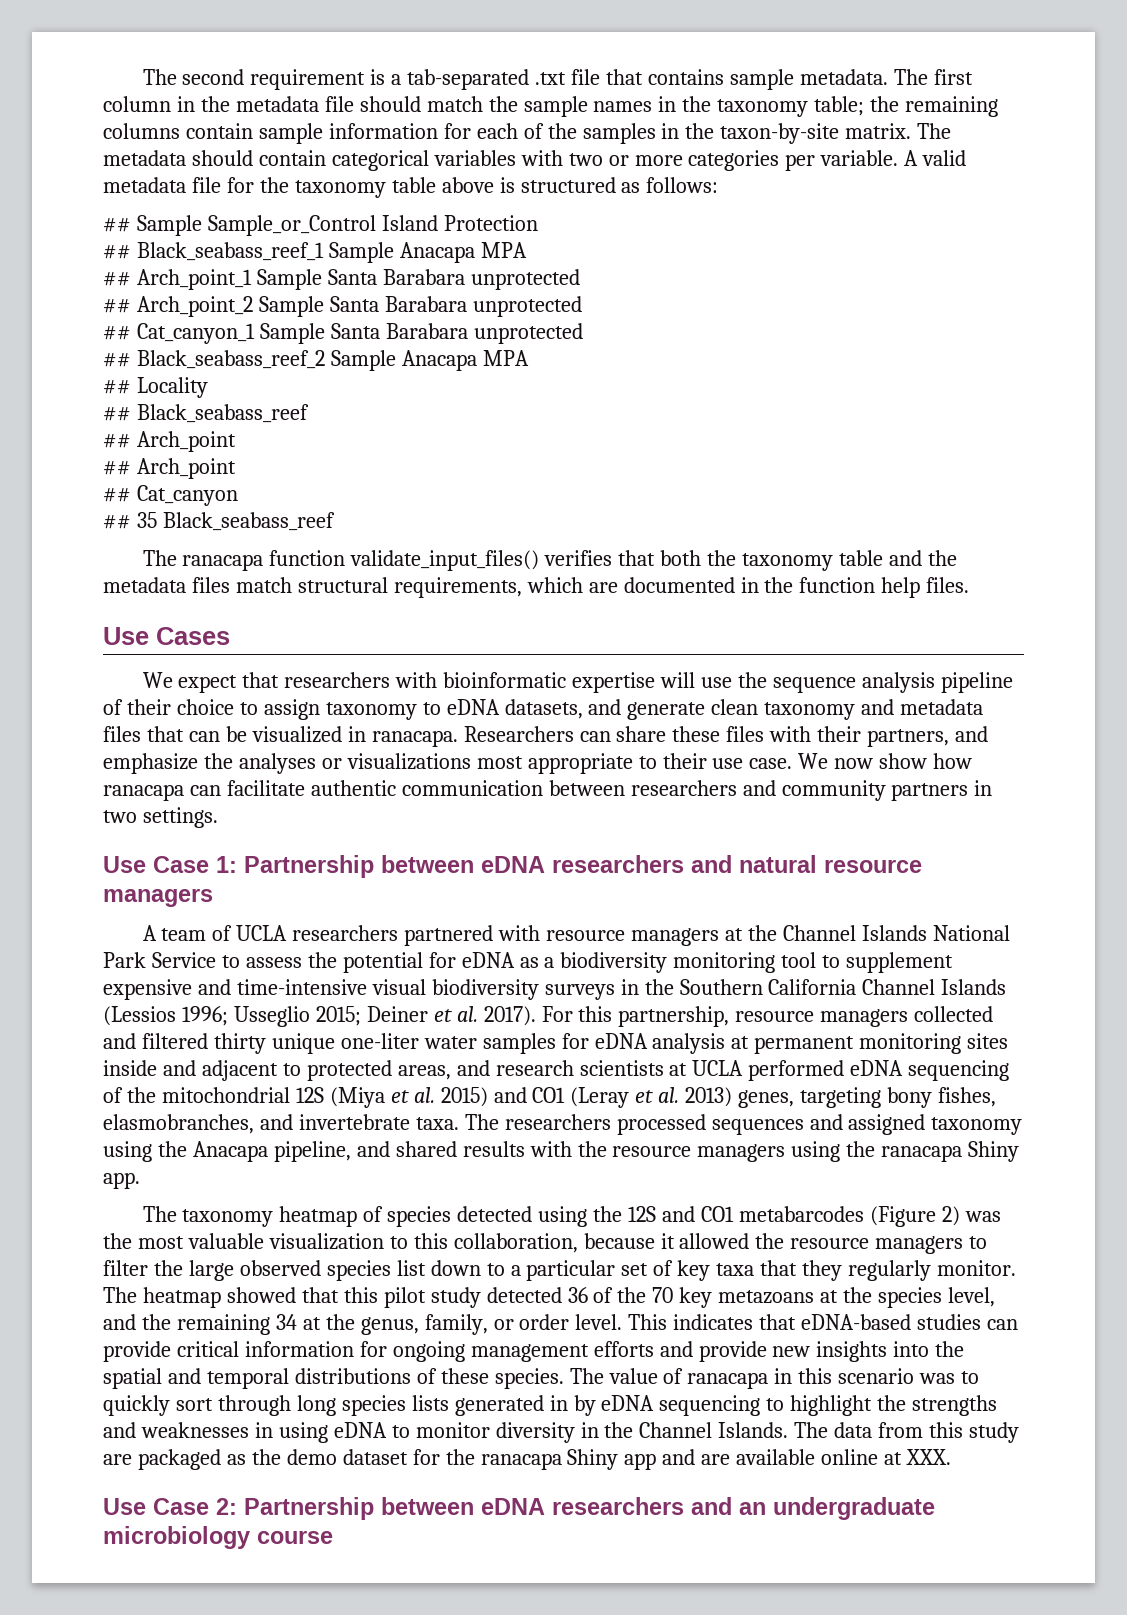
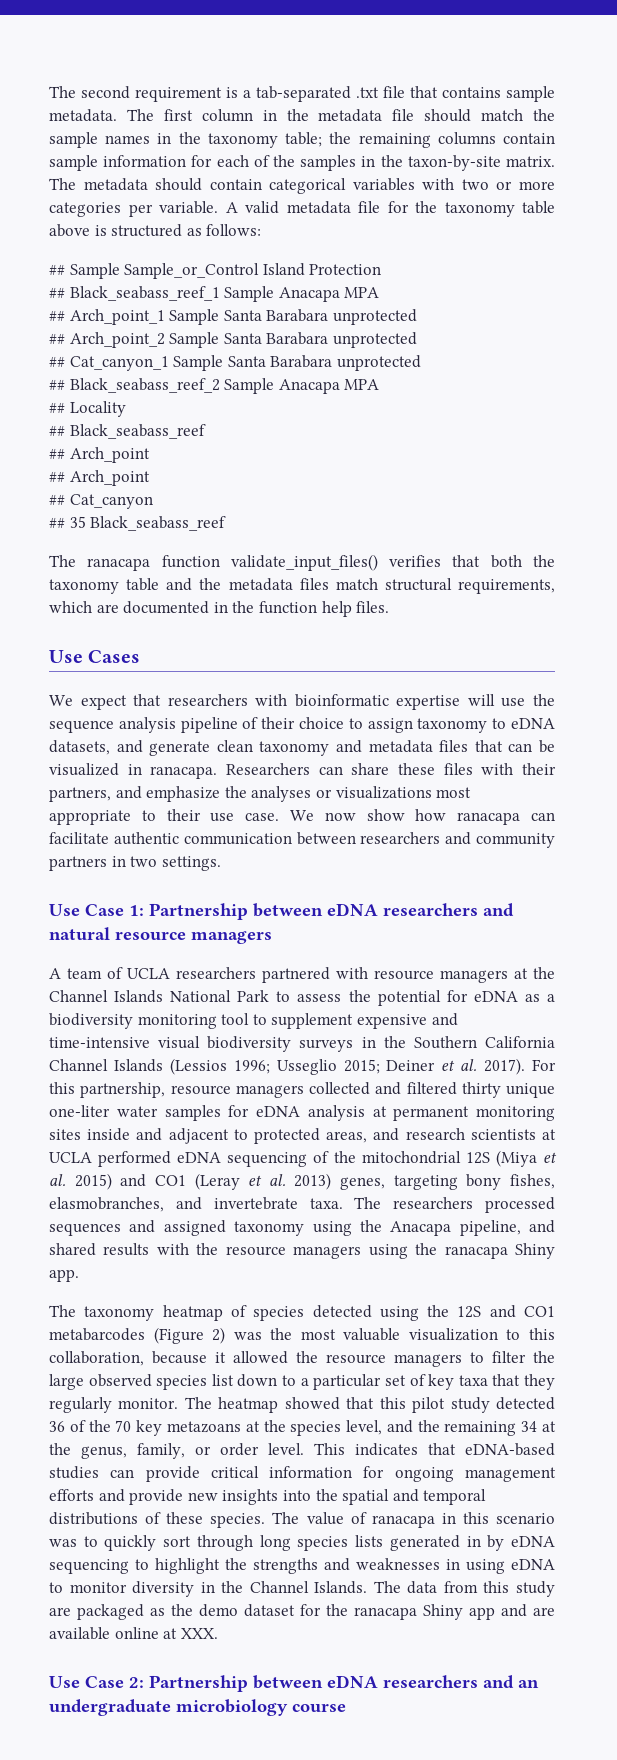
- A team of UCLA researchers partnered with resource managers at the Channel Islands National Park Service to assess the potential for eDNA as a biodiversity monitoring tool to supplement expensive and time-intensive visual biodiversity surveys in the Southern California Channel Islands (Lessios 1996; Usseglio 2015; Deiner et al. 2017).
+ A team of UCLA researchers partnered with resource managers at the Channel Islands National Park to assess the potential for eDNA as a biodiversity monitoring tool to supplement expensive and time-intensive visual biodiversity surveys in the Southern California Channel Islands (Lessios 1996; Usseglio 2015; Deiner et al. 2017).

